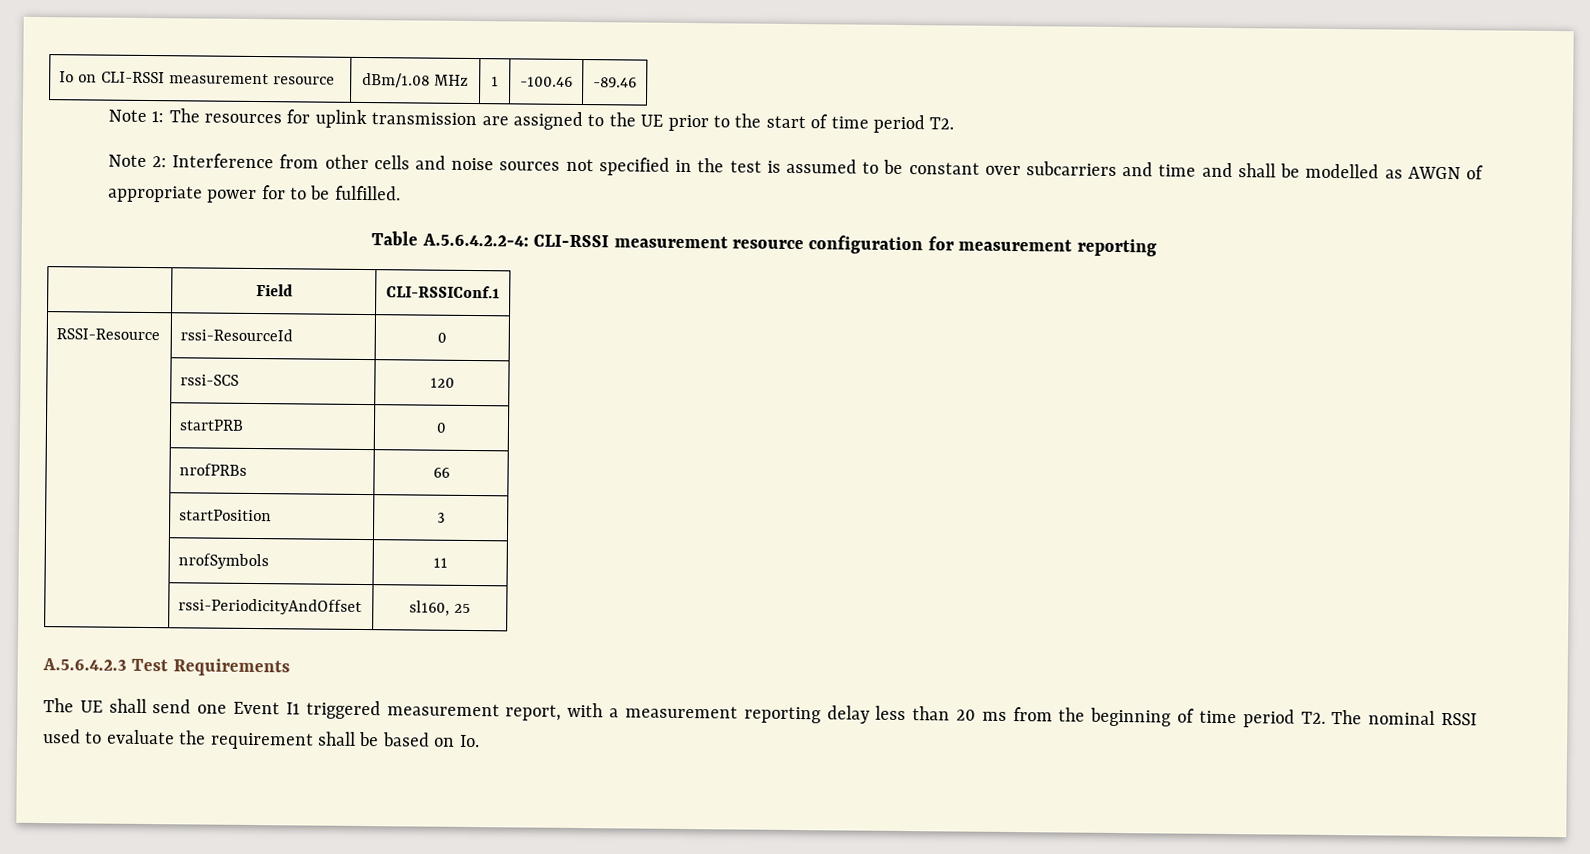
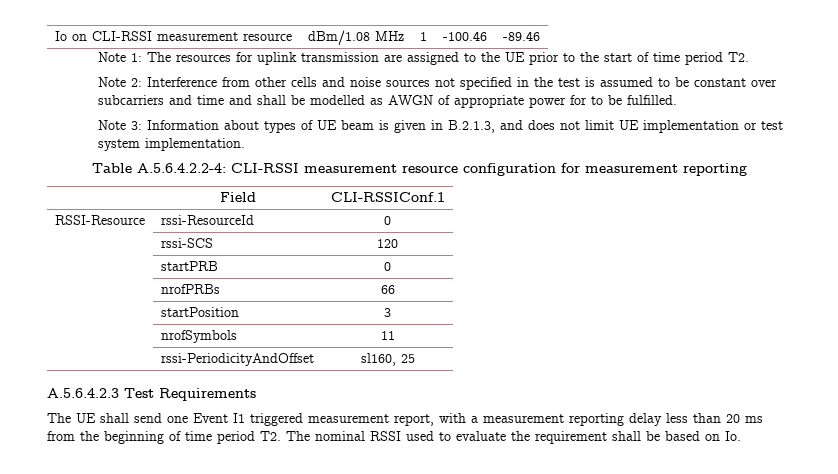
+ Note 3: Information about types of UE beam is given in B.2.1.3, and does not limit UE implementation or test system implementation.

